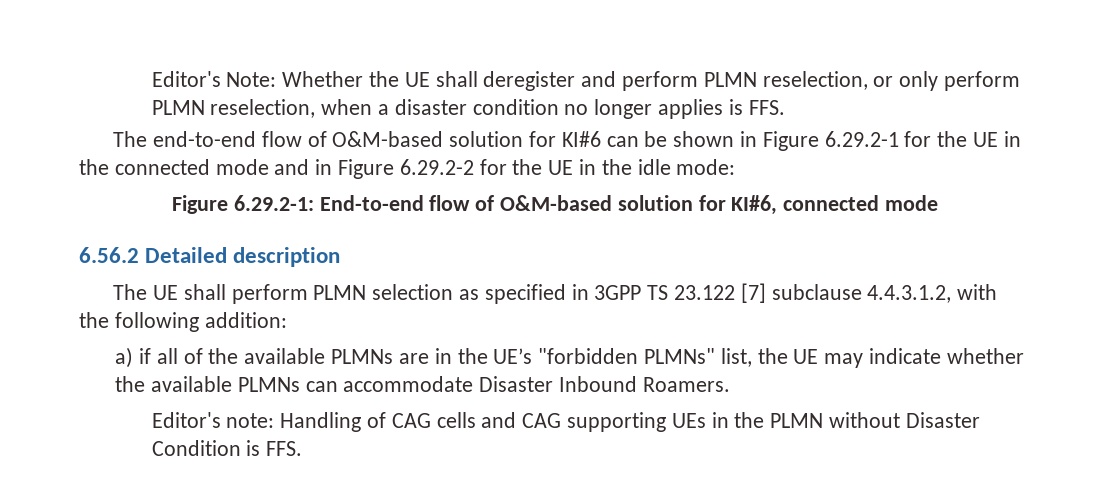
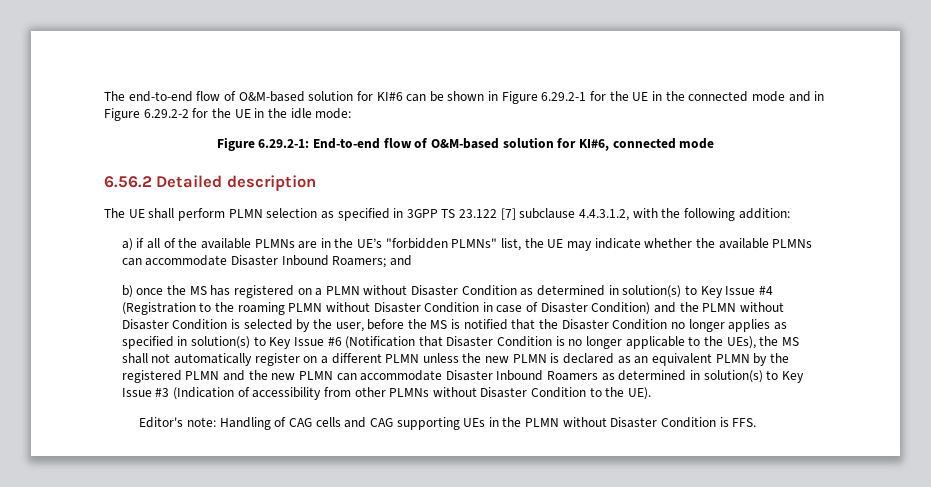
- Editor's Note: Whether the UE shall deregister and perform PLMN reselection, or only perform PLMN reselection, when a disaster condition no longer applies is FFS.
- a) if all of the available PLMNs are in the UE’s "forbidden PLMNs" list, the UE may indicate whether the available PLMNs can accommodate Disaster Inbound Roamers.
+ a) if all of the available PLMNs are in the UE’s "forbidden PLMNs" list, the UE may indicate whether the available PLMNs can accommodate Disaster Inbound Roamers; and
+ b) once the MS has registered on a PLMN without Disaster Condition as determined in solution(s) to Key Issue #4 (Registration to the roaming PLMN without Disaster Condition in case of Disaster Condition) and the PLMN without Disaster Condition is selected by the user, before the MS is notified that the Disaster Condition no longer applies as specified in solution(s) to Key Issue #6 (Notification that Disaster Condition is no longer applicable to the UEs), the MS shall not automatically register on a different PLMN unless the new PLMN is declared as an equivalent PLMN by the registered PLMN and the new PLMN can accommodate Disaster Inbound Roamers as determined in solution(s) to Key Issue #3 (Indication of accessibility from other PLMNs without Disaster Condition to the UE).

